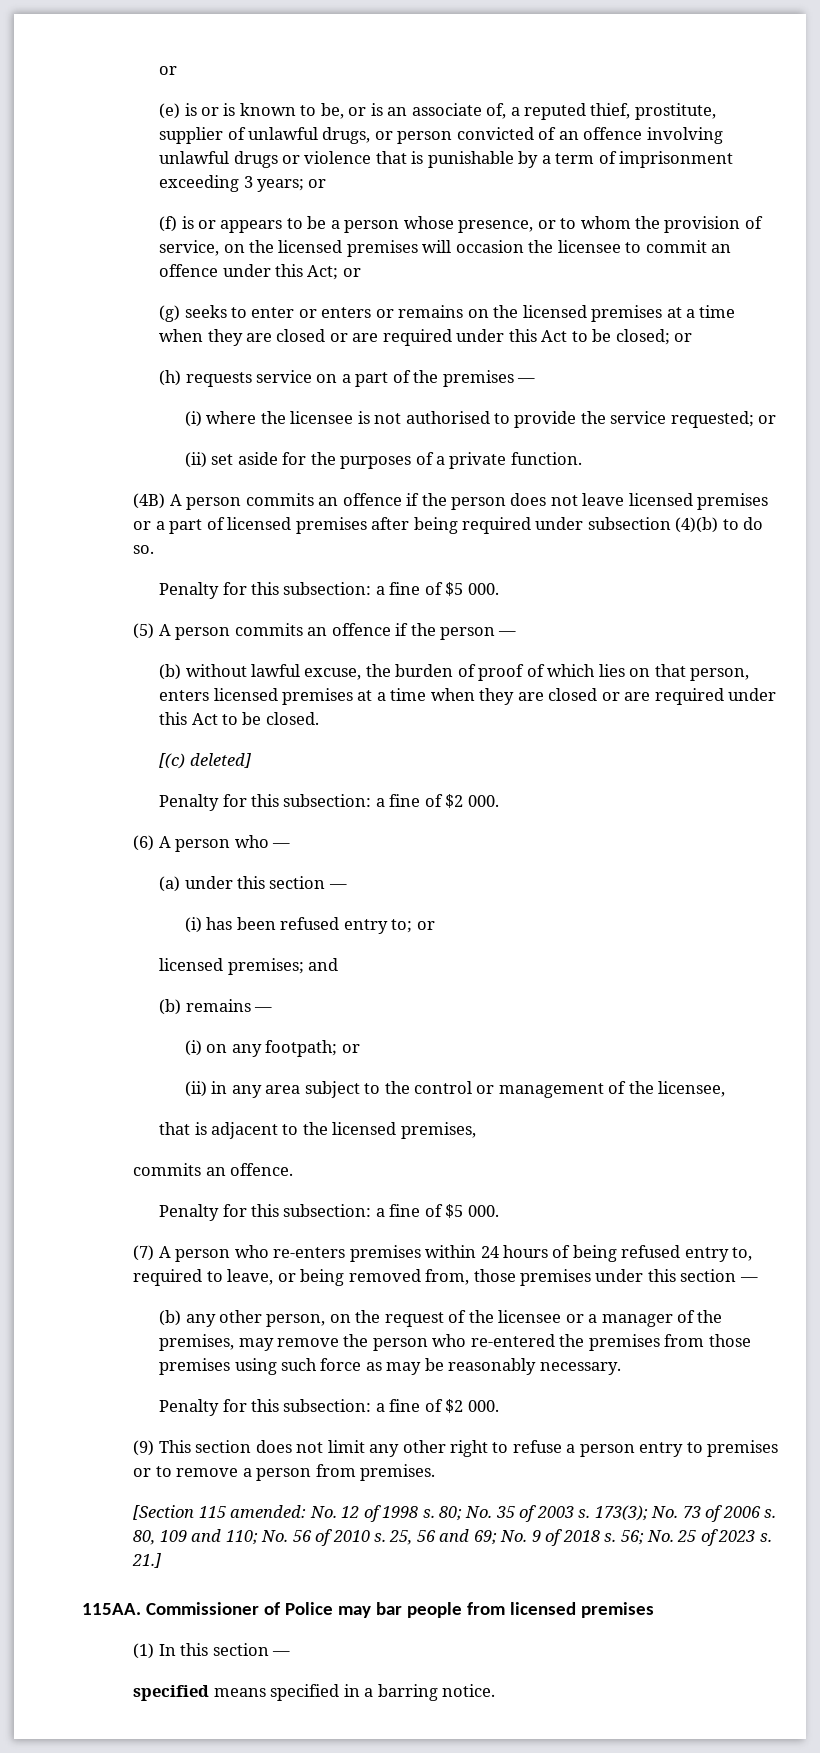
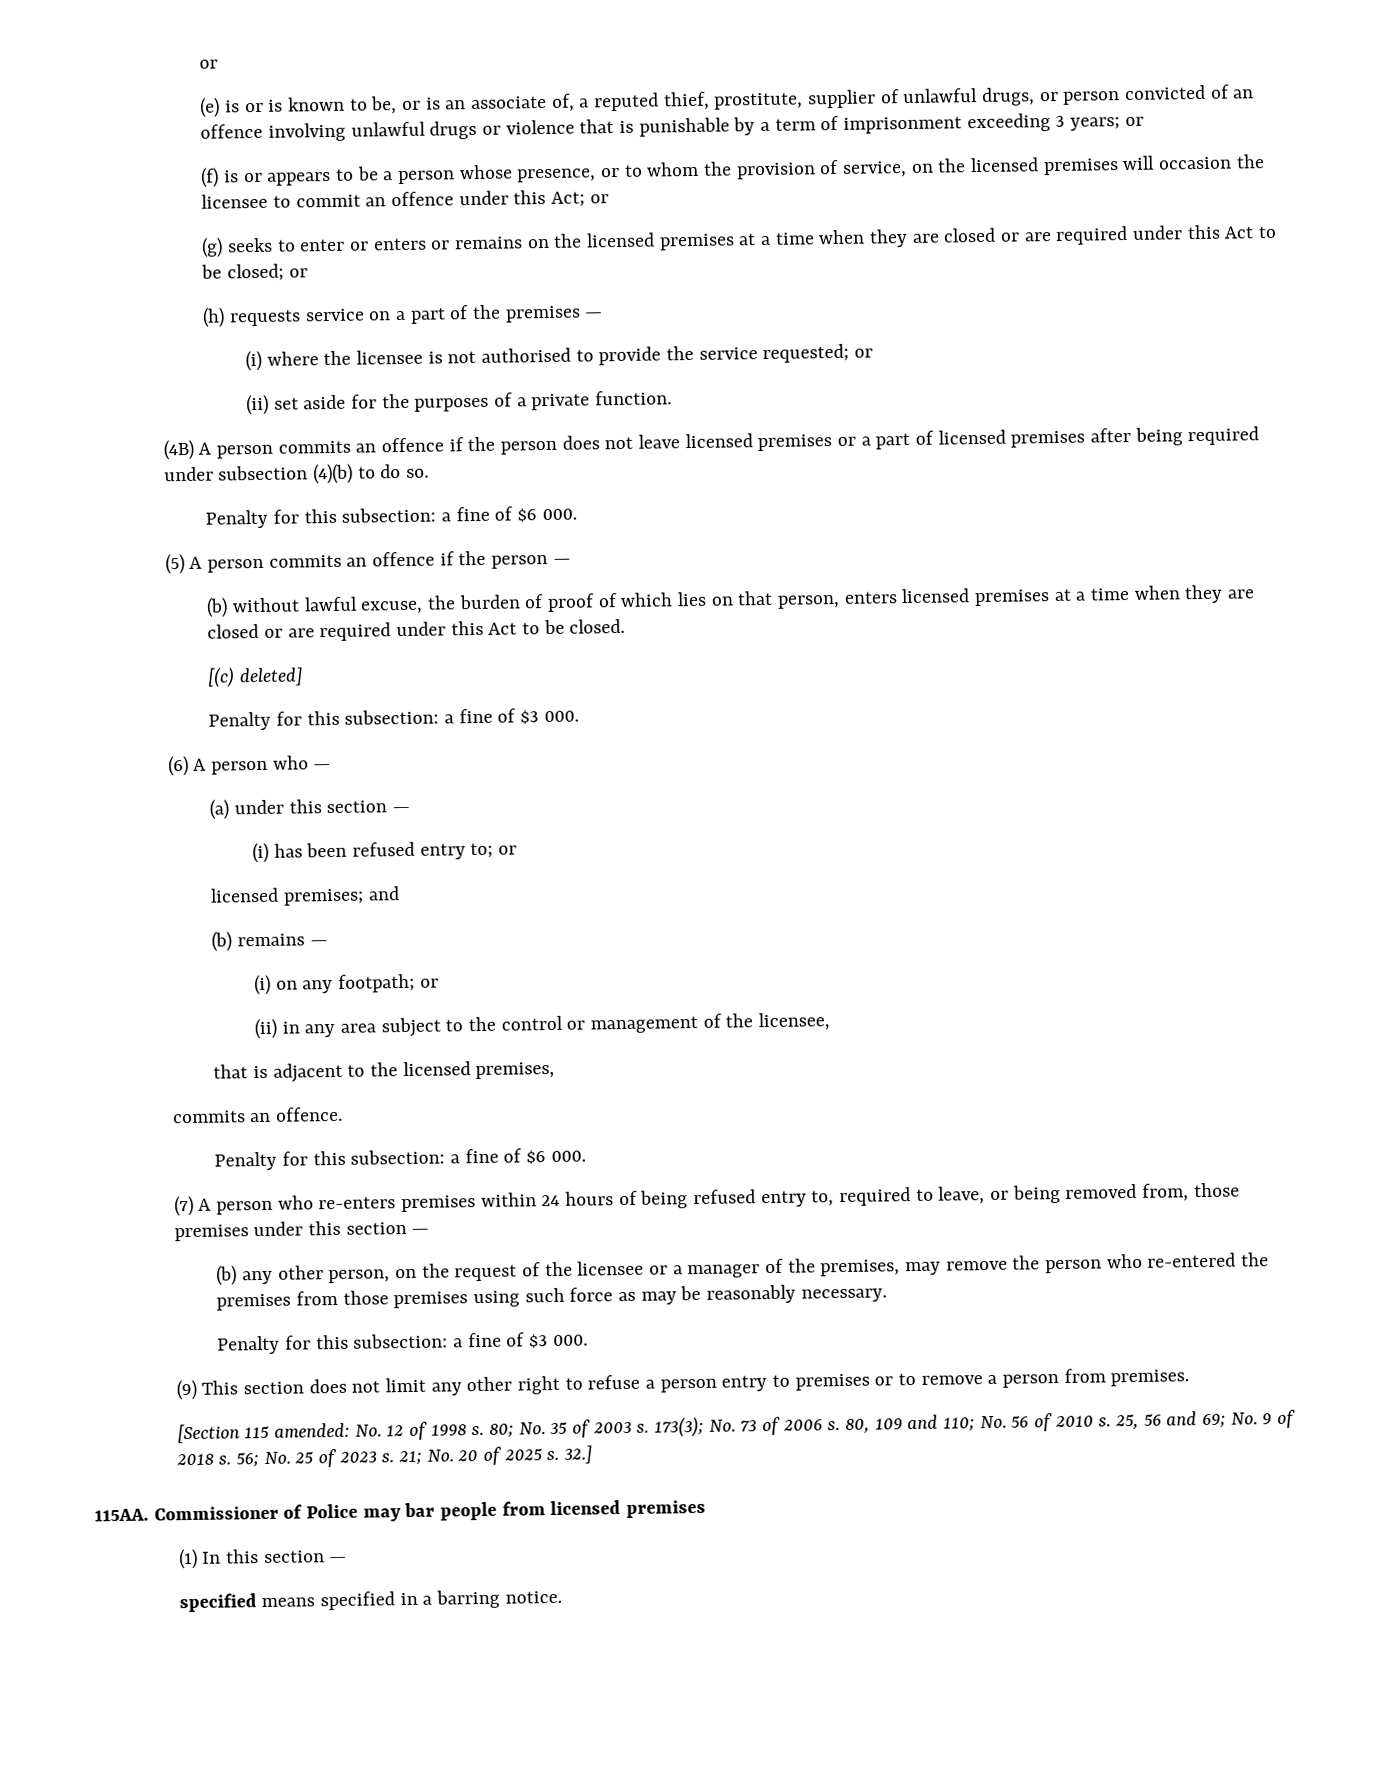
  (4B) A person commits an offence if the person does not leave licensed premises or a part of licensed premises after being required under subsection (4)(b) to do so.
- Penalty for this subsection: a fine of $5 000.
+ Penalty for this subsection: a fine of $6 000.
  [(c) deleted]
- Penalty for this subsection: a fine of $2 000.
+ Penalty for this subsection: a fine of $3 000.
  commits an offence.
- Penalty for this subsection: a fine of $5 000.
+ Penalty for this subsection: a fine of $6 000.
  (b) any other person, on the request of the licensee or a manager of the premises, may remove the person who re-entered the premises from those premises using such force as may be reasonably necessary.
- Penalty for this subsection: a fine of $2 000.
+ Penalty for this subsection: a fine of $3 000.
- 21.]
+ 21; No. 20 of 2025 s. 32.]

